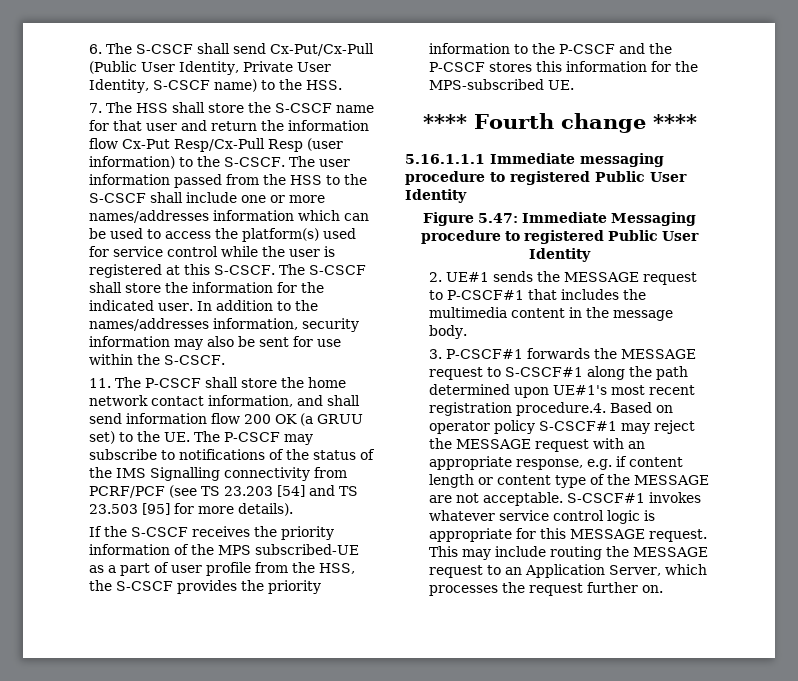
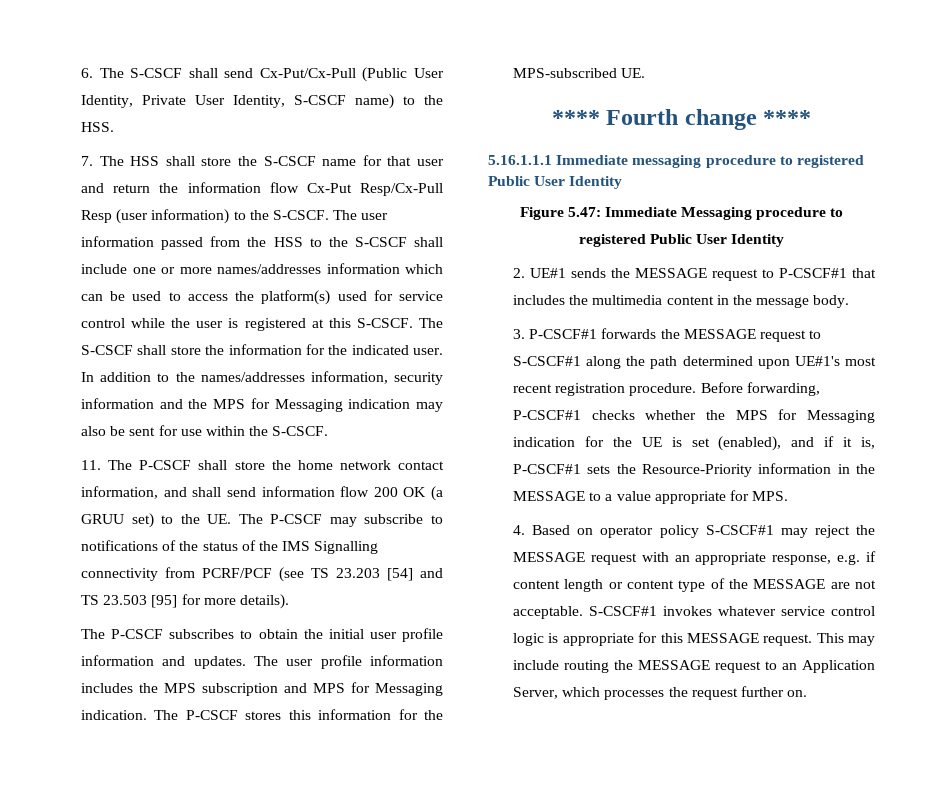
- In addition to the names/addresses information, security information may also be sent for use within the S-CSCF.
+ In addition to the names/addresses information, security information and the MPS for Messaging indication may also be sent for use within the S-CSCF.
- If the S-CSCF receives the priority information of the MPS subscribed-UE as a part of user profile from the HSS, the S-CSCF provides the priority information to the P-CSCF and the P-CSCF stores this information for the MPS-subscribed UE.
+ The P-CSCF subscribes to obtain the initial user profile information and updates. The user profile information includes the MPS subscription and MPS for Messaging indication. The P-CSCF stores this information for the MPS-subscribed UE.
- 3. P-CSCF#1 forwards the MESSAGE request to S-CSCF#1 along the path determined upon UE#1's most recent registration procedure.4. Based on operator policy S-CSCF#1 may reject the MESSAGE request with an appropriate response, e.g. if content length or content type of the MESSAGE are not acceptable.
+ 3. P-CSCF#1 forwards the MESSAGE request to S-CSCF#1 along the path determined upon UE#1's most recent registration procedure. Before forwarding, P-CSCF#1 checks whether the MPS for Messaging indication for the UE is set (enabled), and if it is, P-CSCF#1 sets the Resource-Priority information in the MESSAGE to a value appropriate for MPS.
+ 4. Based on operator policy S-CSCF#1 may reject the MESSAGE request with an appropriate response, e.g. if content length or content type of the MESSAGE are not acceptable.

